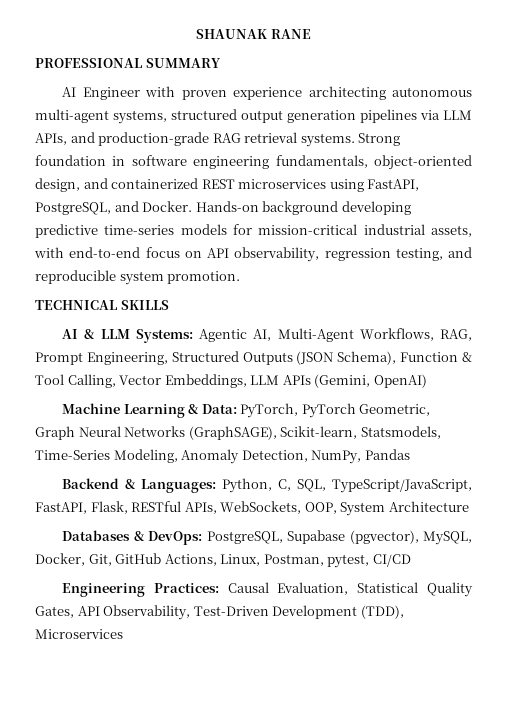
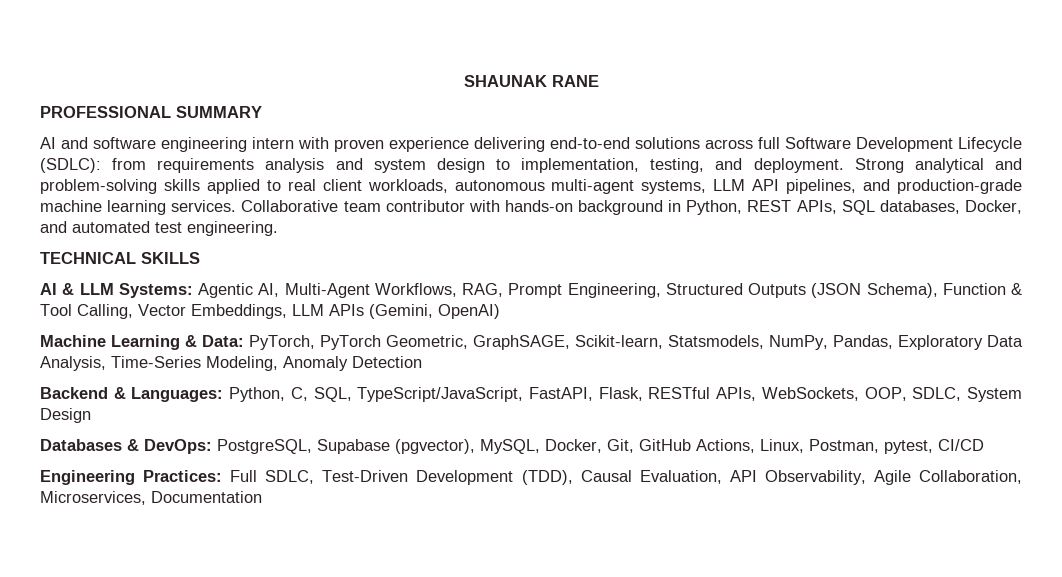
- AI Engineer with proven experience architecting autonomous multi-agent systems, structured output generation pipelines via LLM APIs, and production-grade RAG retrieval systems. Strong foundation in software engineering fundamentals, object-oriented design, and containerized REST microservices using FastAPI, PostgreSQL, and Docker. Hands-on background developing predictive time-series models for mission-critical industrial assets, with end-to-end focus on API observability, regression testing, and reproducible system promotion.
+ AI and software engineering intern with proven experience delivering end-to-end solutions across full Software Development Lifecycle (SDLC): from requirements analysis and system design to implementation, testing, and deployment. Strong analytical and problem-solving skills applied to real client workloads, autonomous multi-agent systems, LLM API pipelines, and production-grade machine learning services. Collaborative team contributor with hands-on background in Python, REST APIs, SQL databases, Docker, and automated test engineering.
- Machine Learning & Data: PyTorch, PyTorch Geometric, Graph Neural Networks (GraphSAGE), Scikit-learn, Statsmodels, Time-Series Modeling, Anomaly Detection, NumPy, Pandas
+ Machine Learning & Data: PyTorch, PyTorch Geometric, GraphSAGE, Scikit-learn, Statsmodels, NumPy, Pandas, Exploratory Data Analysis, Time-Series Modeling, Anomaly Detection
- Backend & Languages: Python, C, SQL, TypeScript/JavaScript, FastAPI, Flask, RESTful APIs, WebSockets, OOP, System Architecture
+ Backend & Languages: Python, C, SQL, TypeScript/JavaScript, FastAPI, Flask, RESTful APIs, WebSockets, OOP, SDLC, System Design
- Engineering Practices: Causal Evaluation, Statistical Quality Gates, API Observability, Test-Driven Development (TDD), Microservices
+ Engineering Practices: Full SDLC, Test-Driven Development (TDD), Causal Evaluation, API Observability, Agile Collaboration, Microservices, Documentation

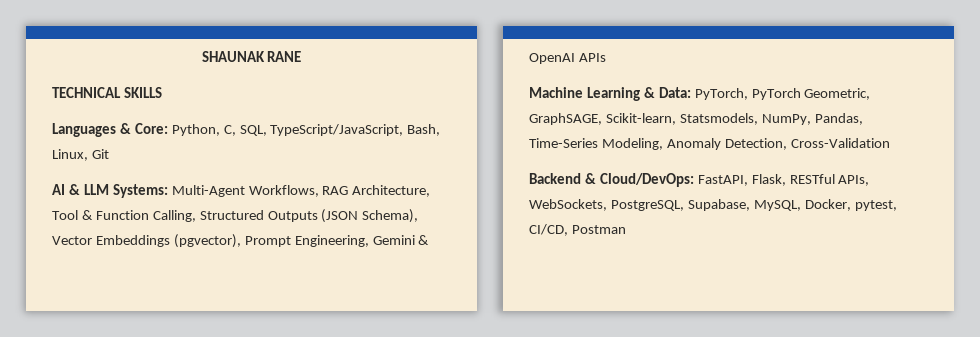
- PROFESSIONAL SUMMARY
- AI and software engineering intern with proven experience delivering end-to-end solutions across full Software Development Lifecycle (SDLC): from requirements analysis and system design to implementation, testing, and deployment. Strong analytical and problem-solving skills applied to real client workloads, autonomous multi-agent systems, LLM API pipelines, and production-grade machine learning services. Collaborative team contributor with hands-on background in Python, REST APIs, SQL databases, Docker, and automated test engineering.
  TECHNICAL SKILLS
- AI & LLM Systems: Agentic AI, Multi-Agent Workflows, RAG, Prompt Engineering, Structured Outputs (JSON Schema), Function & Tool Calling, Vector Embeddings, LLM APIs (Gemini, OpenAI)
+ Languages & Core: Python, C, SQL, TypeScript/JavaScript, Bash, Linux, Git
+ AI & LLM Systems: Multi-Agent Workflows, RAG Architecture, Tool & Function Calling, Structured Outputs (JSON Schema), Vector Embeddings (pgvector), Prompt Engineering, Gemini & OpenAI APIs
- Machine Learning & Data: PyTorch, PyTorch Geometric, GraphSAGE, Scikit-learn, Statsmodels, NumPy, Pandas, Exploratory Data Analysis, Time-Series Modeling, Anomaly Detection
+ Machine Learning & Data: PyTorch, PyTorch Geometric, GraphSAGE, Scikit-learn, Statsmodels, NumPy, Pandas, Time-Series Modeling, Anomaly Detection, Cross-Validation
- Backend & Languages: Python, C, SQL, TypeScript/JavaScript, FastAPI, Flask, RESTful APIs, WebSockets, OOP, SDLC, System Design
- Databases & DevOps: PostgreSQL, Supabase (pgvector), MySQL, Docker, Git, GitHub Actions, Linux, Postman, pytest, CI/CD
- Engineering Practices: Full SDLC, Test-Driven Development (TDD), Causal Evaluation, API Observability, Agile Collaboration, Microservices, Documentation
+ Backend & Cloud/DevOps: FastAPI, Flask, RESTful APIs, WebSockets, PostgreSQL, Supabase, MySQL, Docker, pytest, CI/CD, Postman

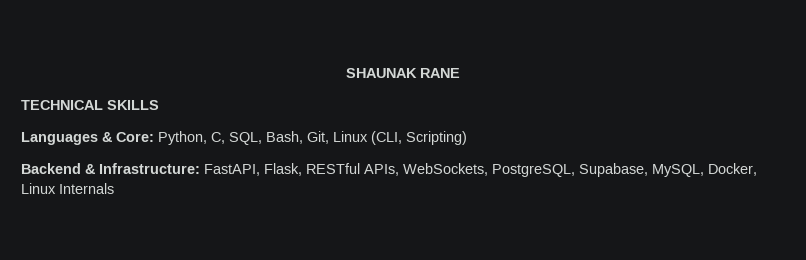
- Languages & Core: Python, C, SQL, TypeScript/JavaScript, Bash, Linux, Git
- AI & LLM Systems: Multi-Agent Workflows, RAG Architecture, Tool & Function Calling, Structured Outputs (JSON Schema), Vector Embeddings (pgvector), Prompt Engineering, Gemini & OpenAI APIs
- Machine Learning & Data: PyTorch, PyTorch Geometric, GraphSAGE, Scikit-learn, Statsmodels, NumPy, Pandas, Time-Series Modeling, Anomaly Detection, Cross-Validation
+ Languages & Core: Python, C, SQL, Bash, Git, Linux (CLI, Scripting)
- Backend & Cloud/DevOps: FastAPI, Flask, RESTful APIs, WebSockets, PostgreSQL, Supabase, MySQL, Docker, pytest, CI/CD, Postman
+ Backend & Infrastructure: FastAPI, Flask, RESTful APIs, WebSockets, PostgreSQL, Supabase, MySQL, Docker, Linux Internals

